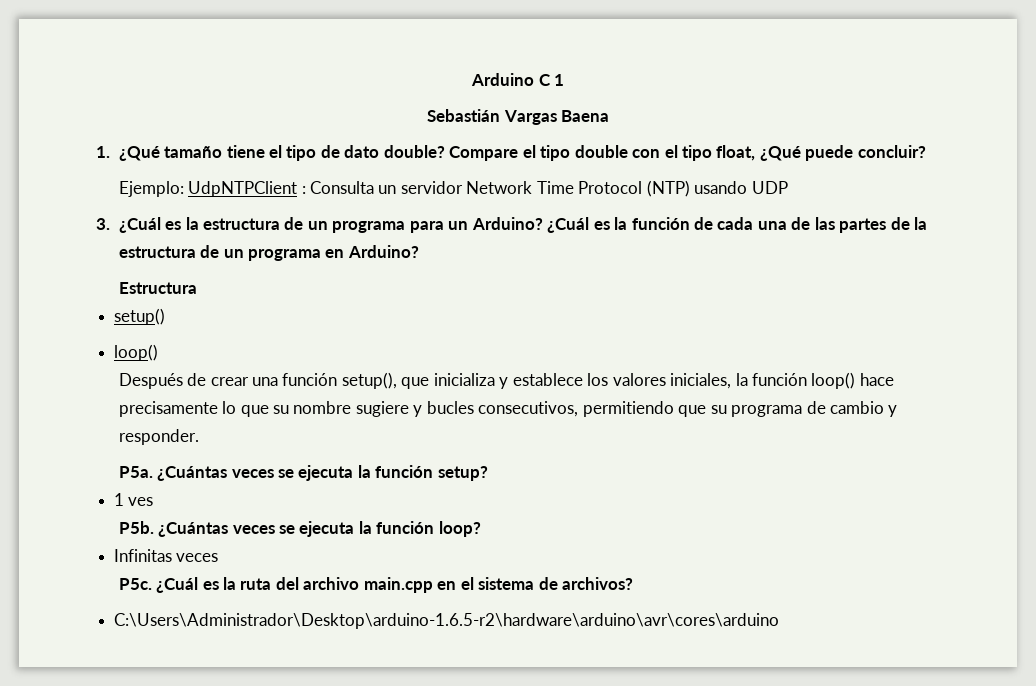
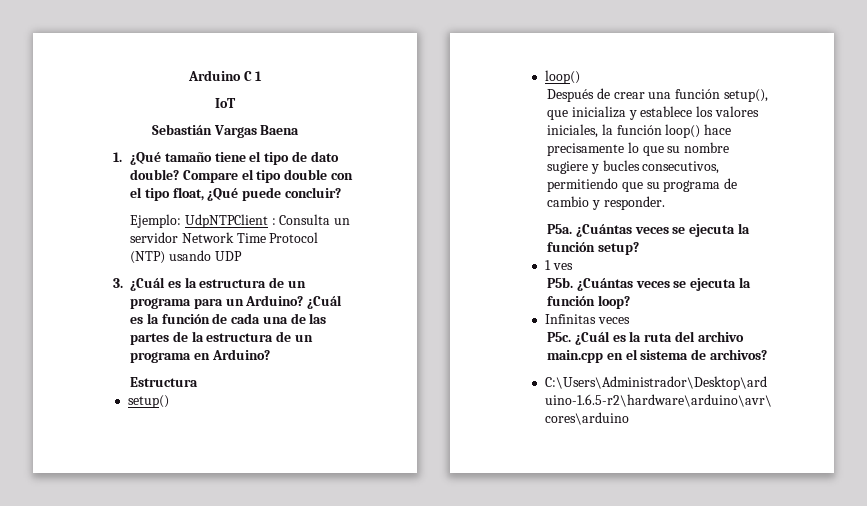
+ IoT

